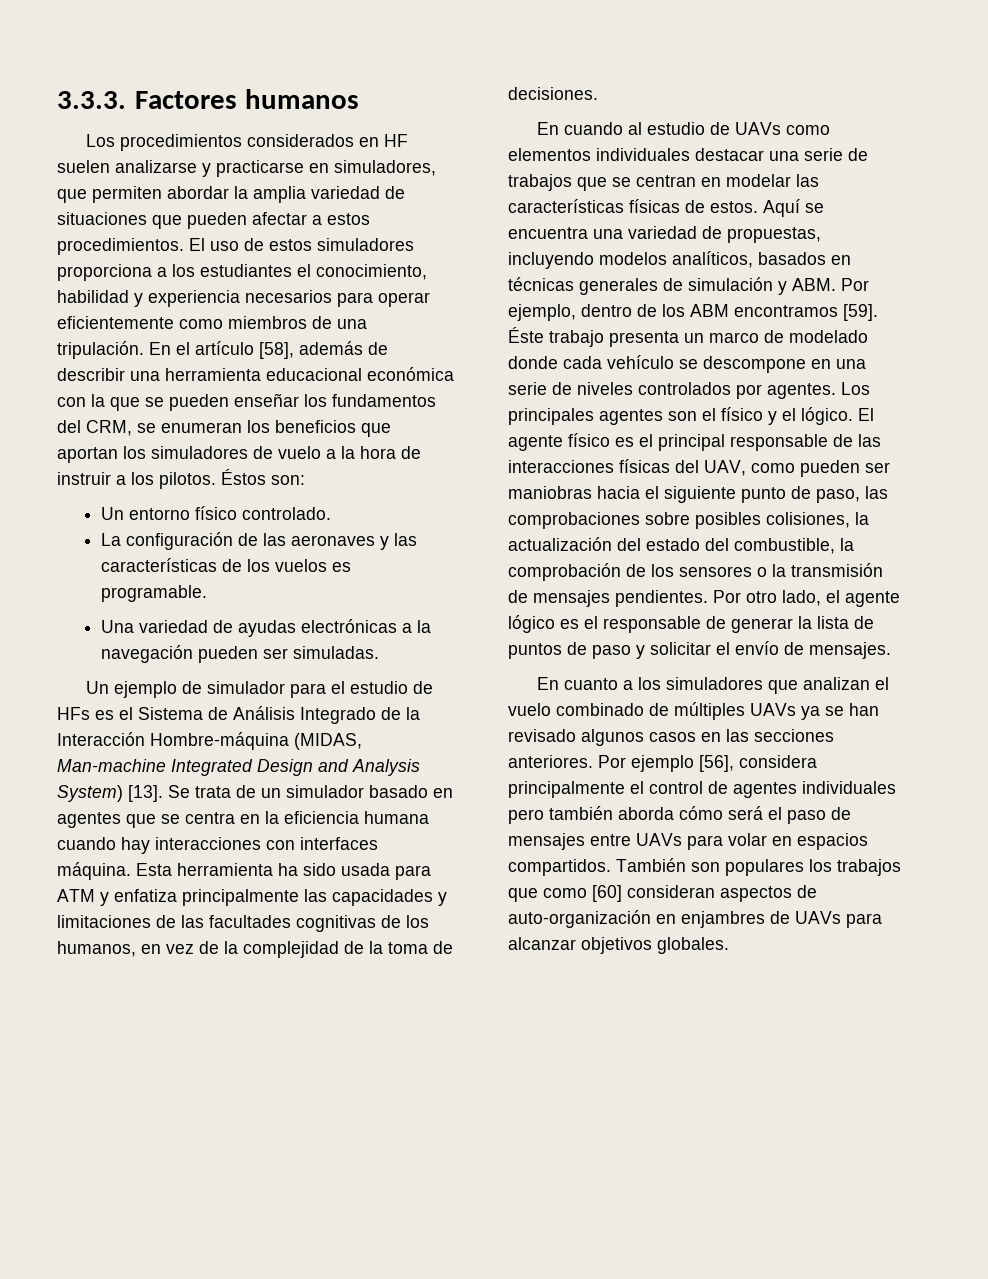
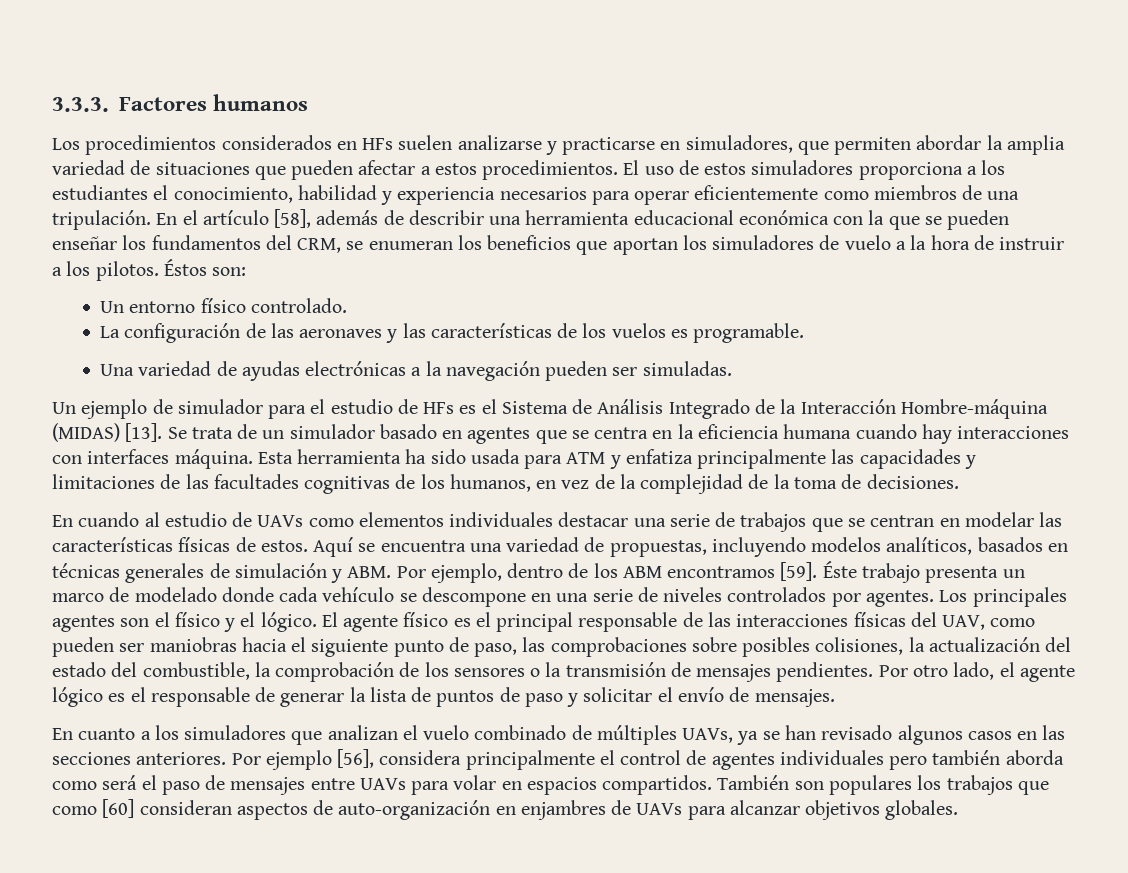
- Los procedimientos considerados en HF suelen analizarse y practicarse en simuladores, que permiten abordar la amplia variedad de situaciones que pueden afectar a estos procedimientos.
+ Los procedimientos considerados en HFs suelen analizarse y practicarse en simuladores, que permiten abordar la amplia variedad de situaciones que pueden afectar a estos procedimientos.
- Un ejemplo de simulador para el estudio de HFs es el Sistema de Análisis Integrado de la Interacción Hombre-máquina (MIDAS, Man-machine Integrated Design and Analysis System) [13].
+ Un ejemplo de simulador para el estudio de HFs es el Sistema de Análisis Integrado de la Interacción Hombre-máquina (MIDAS) [13].
- En cuanto a los simuladores que analizan el vuelo combinado de múltiples UAVs ya se han revisado algunos casos en las secciones anteriores.
+ En cuanto a los simuladores que analizan el vuelo combinado de múltiples UAVs, ya se han revisado algunos casos en las secciones anteriores.
- Por ejemplo [56], considera principalmente el control de agentes individuales pero también aborda cómo será el paso de mensajes entre UAVs para volar en espacios compartidos.
+ Por ejemplo [56], considera principalmente el control de agentes individuales pero también aborda como será el paso de mensajes entre UAVs para volar en espacios compartidos.

